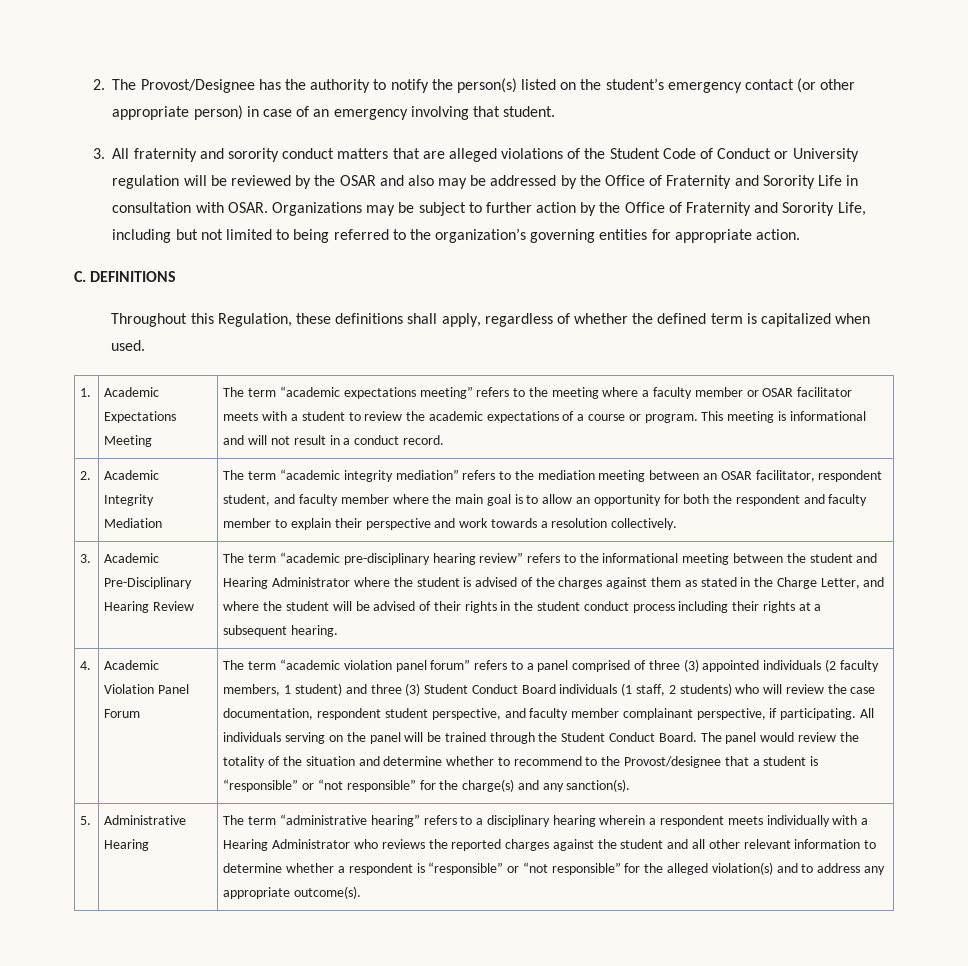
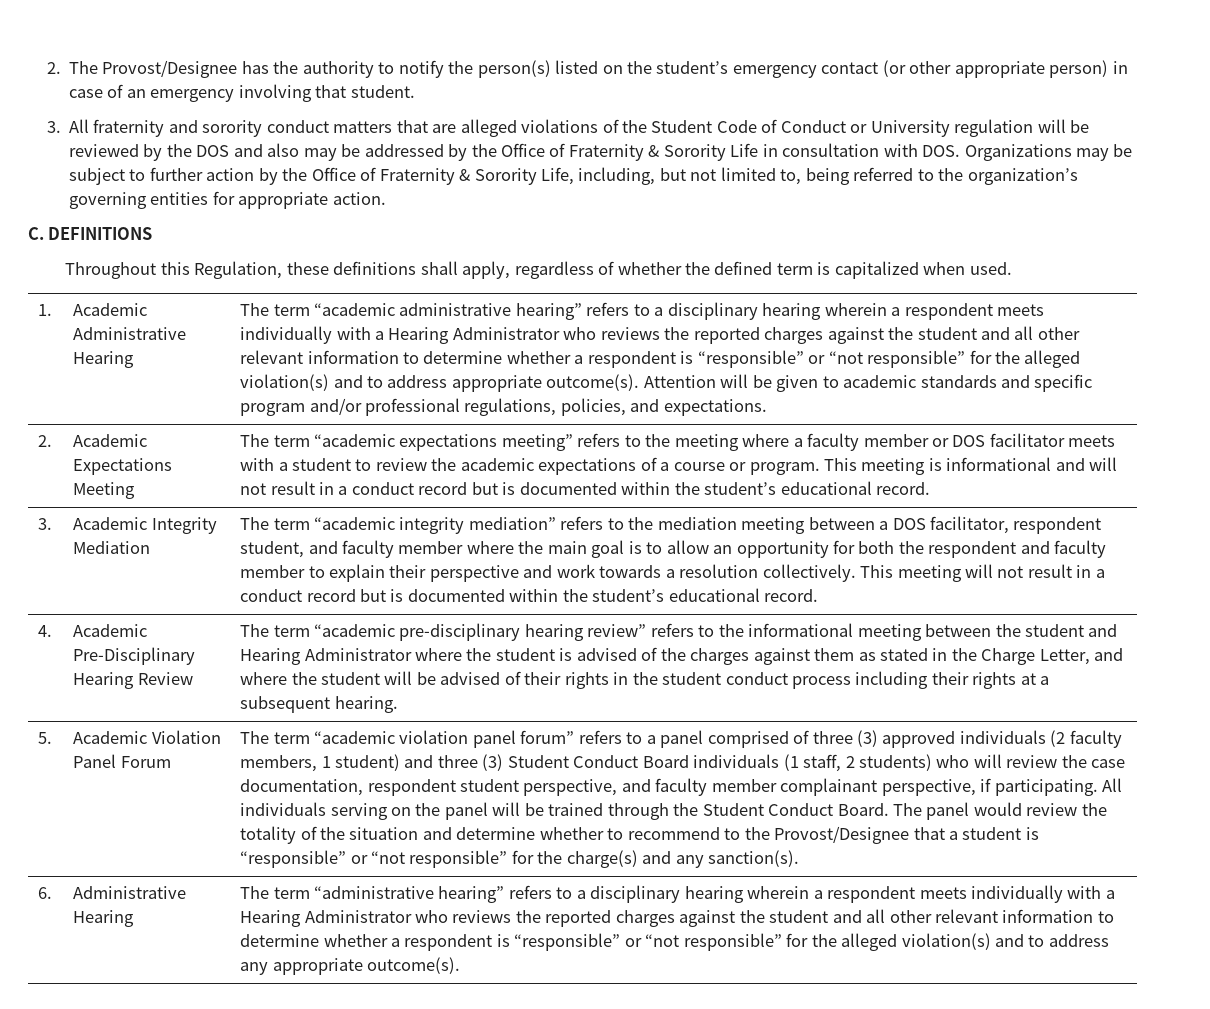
- 3. All fraternity and sorority conduct matters that are alleged violations of the Student Code of Conduct or University regulation will be reviewed by the OSAR and also may be addressed by the Office of Fraternity and Sorority Life in consultation with OSAR. Organizations may be subject to further action by the Office of Fraternity and Sorority Life, including but not limited to being referred to the organization’s governing entities for appropriate action.
+ 3. All fraternity and sorority conduct matters that are alleged violations of the Student Code of Conduct or University regulation will be reviewed by the DOS and also may be addressed by the Office of Fraternity & Sorority Life in consultation with DOS. Organizations may be subject to further action by the Office of Fraternity & Sorority Life, including, but not limited to, being referred to the organization’s governing entities for appropriate action.
+ Academic Administrative Hearing | The term “academic administrative hearing” refers to a disciplinary hearing wherein a respondent meets individually with a Hearing Administrator who reviews the reported charges against the student and all other relevant information to determine whether a respondent is “responsible” or “not responsible” for the alleged violation(s) and to address appropriate outcome(s). Attention will be given to academic standards and specific program and/or professional regulations, policies, and expectations.
+ 2.
- The term “academic expectations meeting” refers to the meeting where a faculty member or OSAR facilitator meets with a student to review the academic expectations of a course or program.
+ The term “academic expectations meeting” refers to the meeting where a faculty member or DOS facilitator meets with a student to review the academic expectations of a course or program.
- This meeting is informational and will not result in a conduct record.
- 2.
+ This meeting is informational and will not result in a conduct record but is documented within the student’s educational record.
+ 3.
- The term “academic integrity mediation” refers to the mediation meeting between an OSAR facilitator, respondent student, and faculty member where the main goal is to allow an opportunity for both the respondent and faculty member to explain their perspective and work towards a resolution collectively.
- 3.
+ The term “academic integrity mediation” refers to the mediation meeting between a DOS facilitator, respondent student, and faculty member where the main goal is to allow an opportunity for both the respondent and faculty member to explain their perspective and work towards a resolution collectively. This meeting will not result in a conduct record but is documented within the student’s educational record.
+ 4.
- 4.
+ 5.
- The term “academic violation panel forum” refers to a panel comprised of three (3) appointed individuals (2 faculty members, 1 student) and three (3) Student Conduct Board individuals (1 staff, 2 students) who will review the case documentation, respondent student perspective, and faculty member complainant perspective, if participating.
+ The term “academic violation panel forum” refers to a panel comprised of three (3) approved individuals (2 faculty members, 1 student) and three (3) Student Conduct Board individuals (1 staff, 2 students) who will review the case documentation, respondent student perspective, and faculty member complainant perspective, if participating.
- The panel would review the totality of the situation and determine whether to recommend to the Provost/designee that a student is “responsible” or “not responsible” for the charge(s) and any sanction(s).
+ The panel would review the totality of the situation and determine whether to recommend to the Provost/Designee that a student is “responsible” or “not responsible” for the charge(s) and any sanction(s).
- 5.
+ 6.

